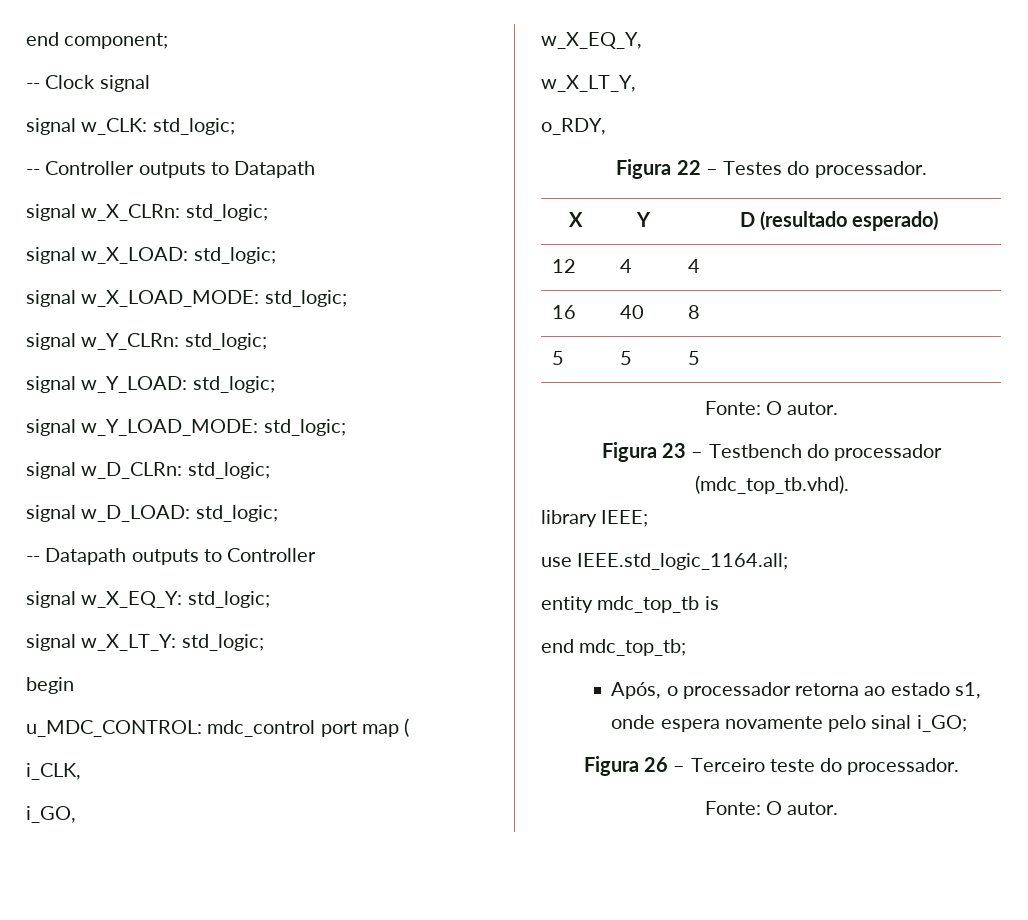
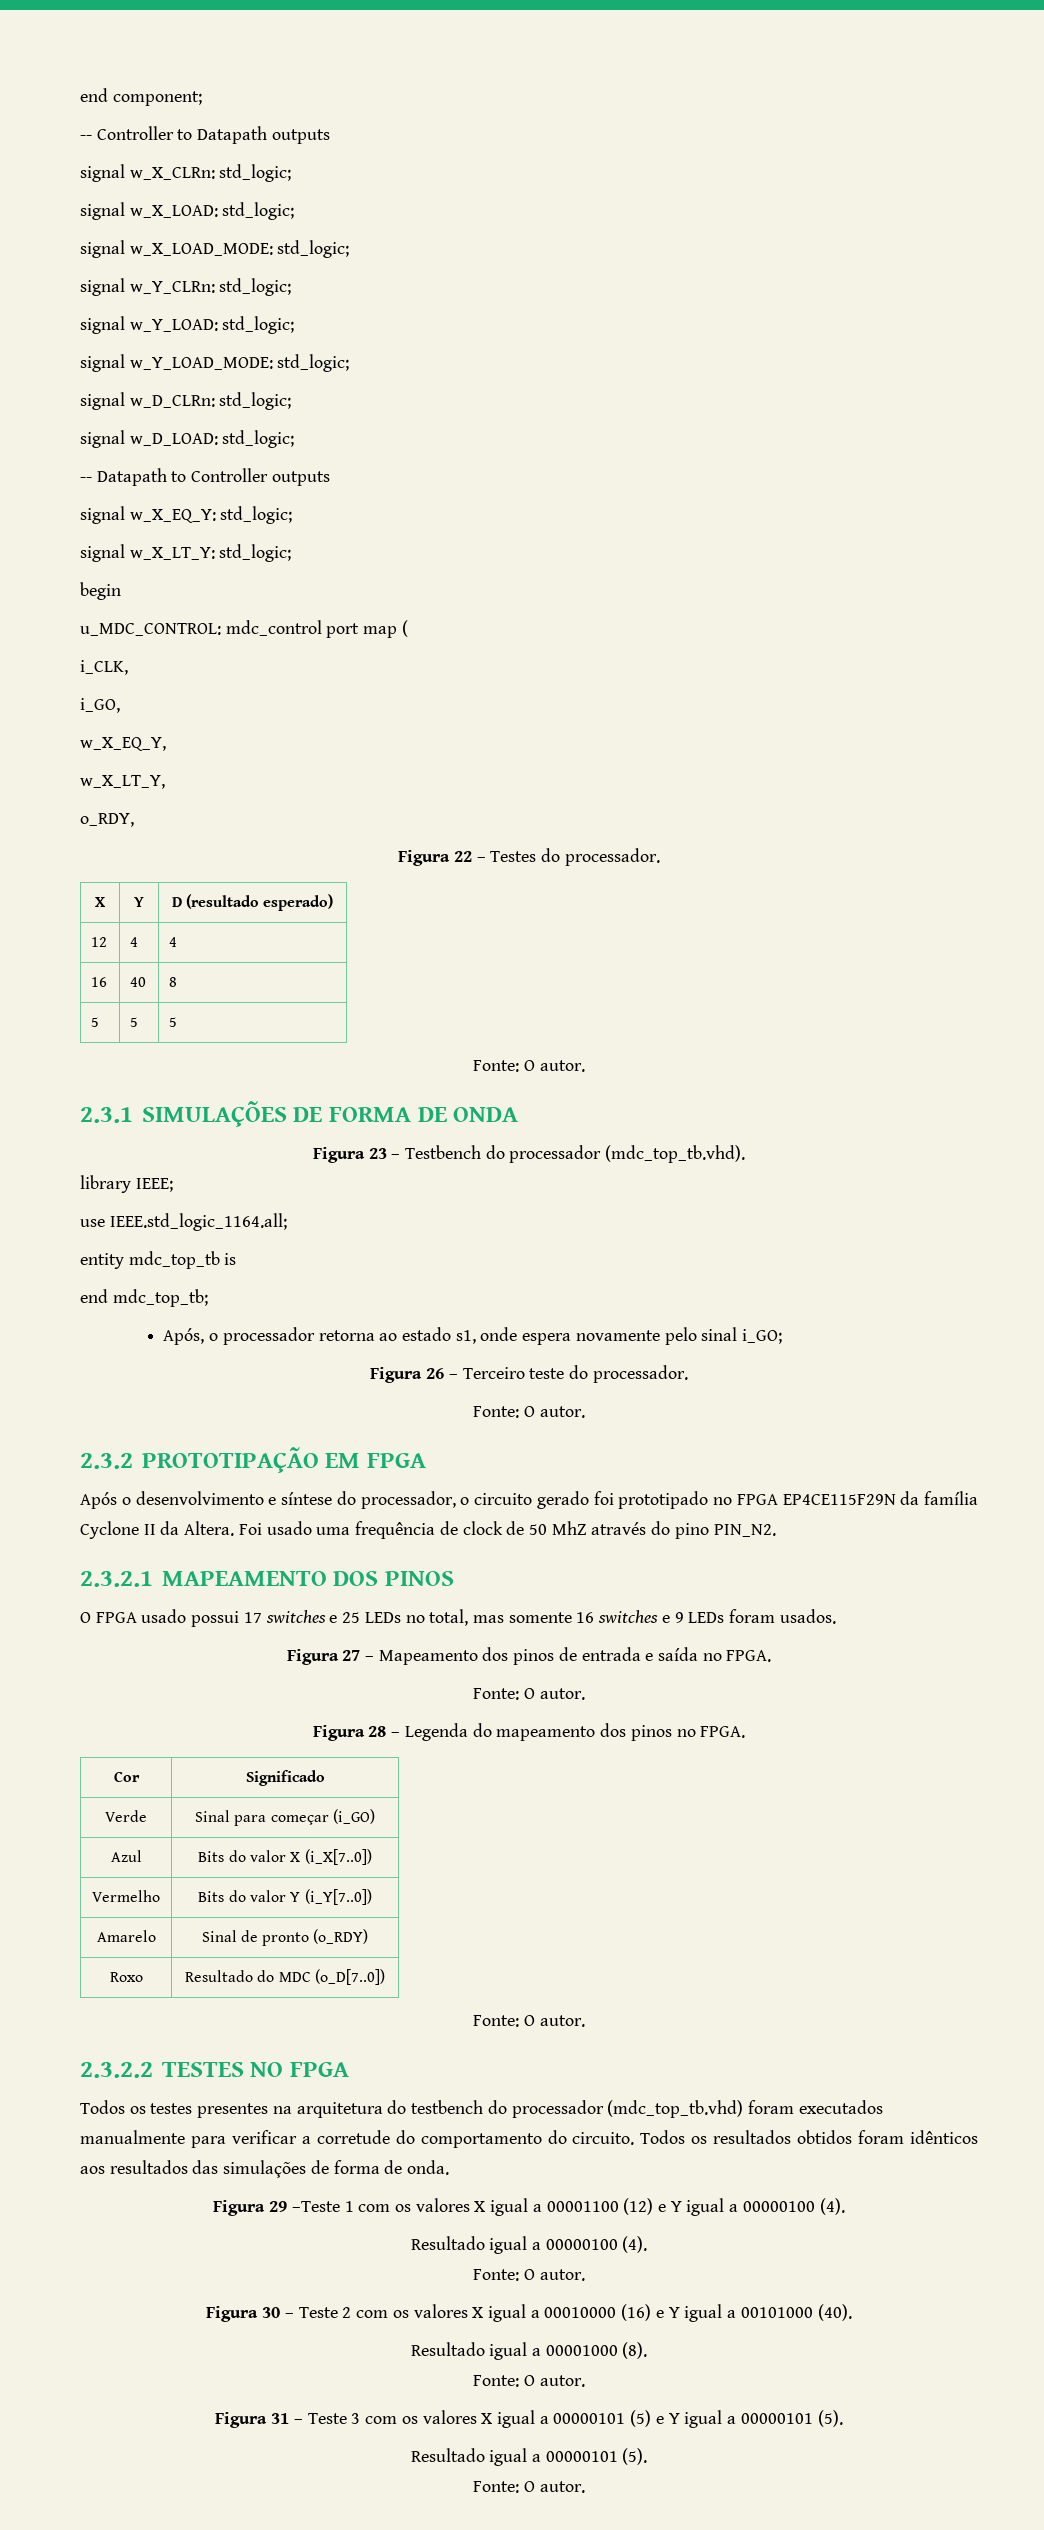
- -- Clock signal
- signal w_CLK: std_logic;
- -- Controller outputs to Datapath
+ -- Controller to Datapath outputs
- -- Datapath outputs to Controller
+ -- Datapath to Controller outputs
+ 2.3.1 SIMULAÇÕES DE FORMA DE ONDA
+ 2.3.2 PROTOTIPAÇÃO EM FPGA
+ Após o desenvolvimento e síntese do processador, o circuito gerado foi prototipado no FPGA EP4CE115F29N da família Cyclone II da Altera. Foi usado uma frequência de clock de 50 MhZ através do pino PIN_N2.
+ 2.3.2.1 MAPEAMENTO DOS PINOS
+ O FPGA usado possui 17 switches e 25 LEDs no total, mas somente 16 switches e 9 LEDs foram usados.
+ Figura 27 – Mapeamento dos pinos de entrada e saída no FPGA.
+ Fonte: O autor.
+ Figura 28 – Legenda do mapeamento dos pinos no FPGA.
+ Cor | Significado
+ Verde | Sinal para começar (i_GO)
+ Azul | Bits do valor X (i_X[7..0])
+ Vermelho | Bits do valor Y (i_Y[7..0])
+ Amarelo | Sinal de pronto (o_RDY)
+ Roxo | Resultado do MDC (o_D[7..0])
+ Fonte: O autor.
+ 2.3.2.2 TESTES NO FPGA
+ Todos os testes presentes na arquitetura do testbench do processador (mdc_top_tb.vhd) foram executados manualmente para verificar a corretude do comportamento do circuito. Todos os resultados obtidos foram idênticos aos resultados das simulações de forma de onda.
+ Figura 29 –Teste 1 com os valores X igual a 00001100 (12) e Y igual a 00000100 (4).
+ Resultado igual a 00000100 (4).
+ Fonte: O autor.
+ Figura 30 – Teste 2 com os valores X igual a 00010000 (16) e Y igual a 00101000 (40).
+ Resultado igual a 00001000 (8).
+ Fonte: O autor.
+ Figura 31 – Teste 3 com os valores X igual a 00000101 (5) e Y igual a 00000101 (5).
+ Resultado igual a 00000101 (5).
+ Fonte: O autor.

